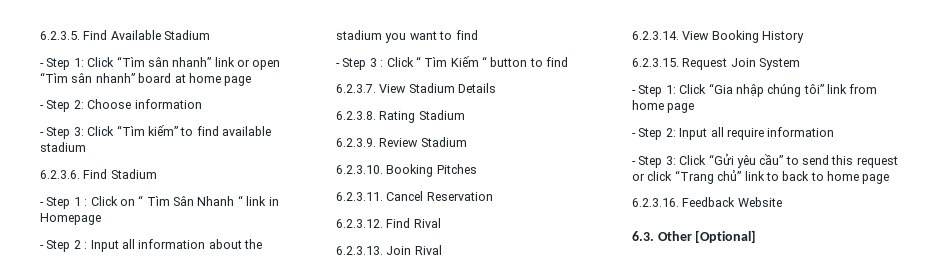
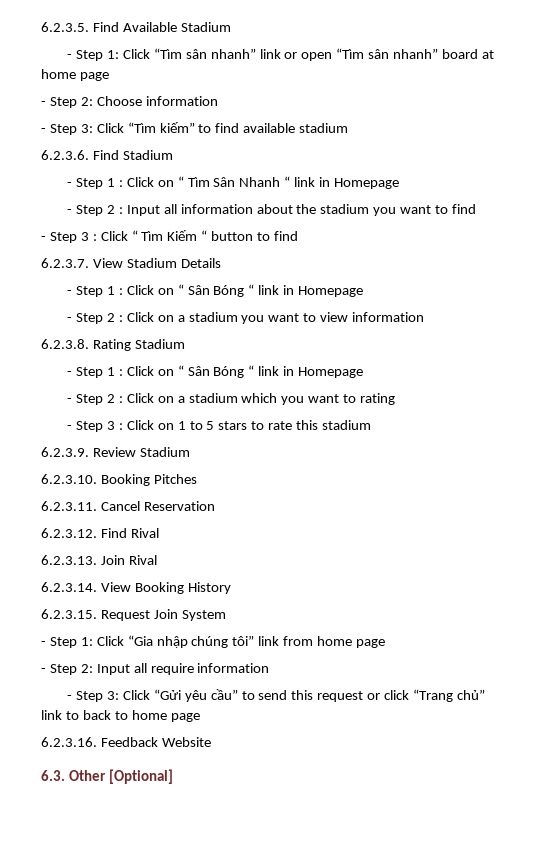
  6.2.3.7. View Stadium Details
+ - Step 1 : Click on “ Sân Bóng “ link in Homepage
+ - Step 2 : Click on a stadium you want to view information
  6.2.3.8. Rating Stadium
+ - Step 1 : Click on “ Sân Bóng “ link in Homepage
+ - Step 2 : Click on a stadium which you want to rating
+ - Step 3 : Click on 1 to 5 stars to rate this stadium

